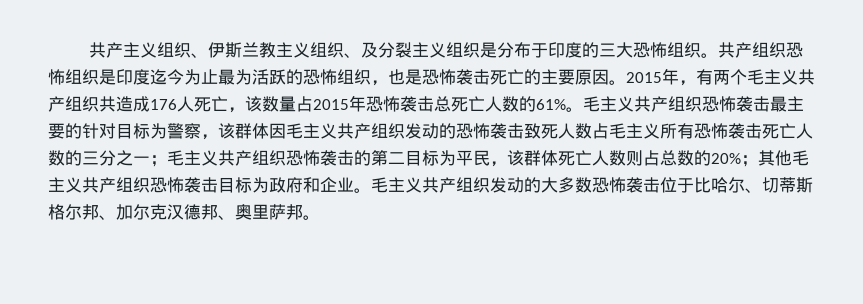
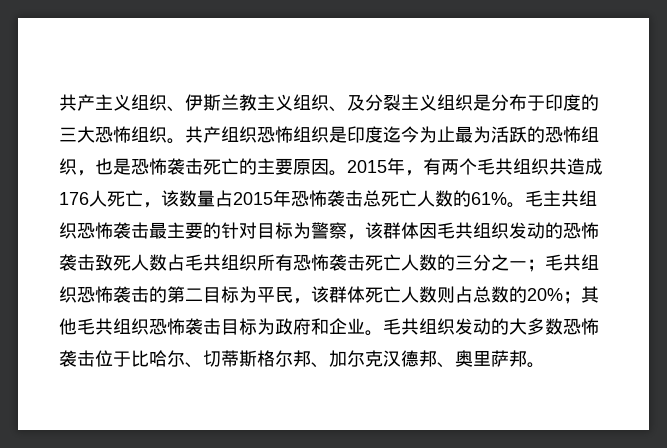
- 2015年，有两个毛主义共产组织共造成176人死亡，该数量占2015年恐怖袭击总死亡人数的61%。
+ 2015年，有两个毛共组织共造成176人死亡，该数量占2015年恐怖袭击总死亡人数的61%。
- 毛主义共产组织恐怖袭击最主要的针对目标为警察，该群体因毛主义共产组织发动的恐怖袭击致死人数占毛主义所有恐怖袭击死亡人数的三分之一；毛主义共产组织恐怖袭击的第二目标为平民，该群体死亡人数则占总数的20%；其他毛主义共产组织恐怖袭击目标为政府和企业。
+ 毛主共组织恐怖袭击最主要的针对目标为警察，该群体因毛共组织发动的恐怖袭击致死人数占毛共组织所有恐怖袭击死亡人数的三分之一；毛共组织恐怖袭击的第二目标为平民，该群体死亡人数则占总数的20%；其他毛共组织恐怖袭击目标为政府和企业。
- 毛主义共产组织发动的大多数恐怖袭击位于比哈尔、切蒂斯格尔邦、加尔克汉德邦、奥里萨邦。
+ 毛共组织发动的大多数恐怖袭击位于比哈尔、切蒂斯格尔邦、加尔克汉德邦、奥里萨邦。

